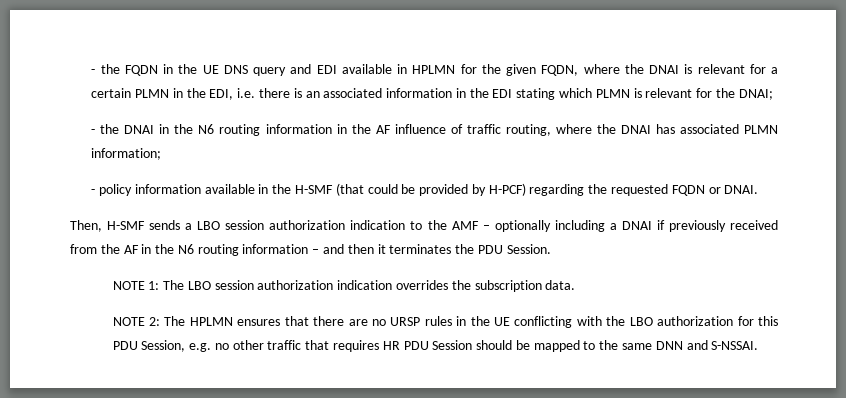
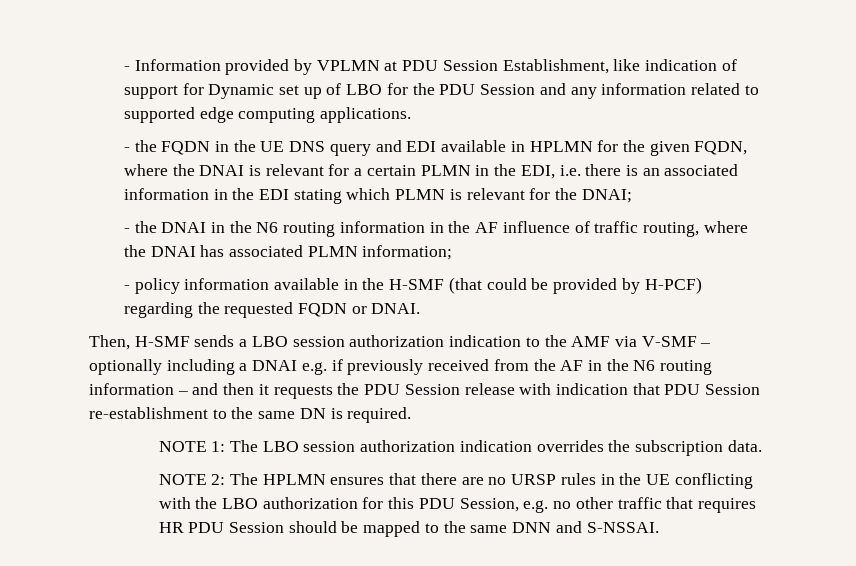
+ - Information provided by VPLMN at PDU Session Establishment, like indication of support for Dynamic set up of LBO for the PDU Session and any information related to supported edge computing applications.
- Then, H-SMF sends a LBO session authorization indication to the AMF – optionally including a DNAI if previously received from the AF in the N6 routing information – and then it terminates the PDU Session.
+ Then, H-SMF sends a LBO session authorization indication to the AMF via V-SMF – optionally including a DNAI e.g. if previously received from the AF in the N6 routing information – and then it requests the PDU Session release with indication that PDU Session re-establishment to the same DN is required.

